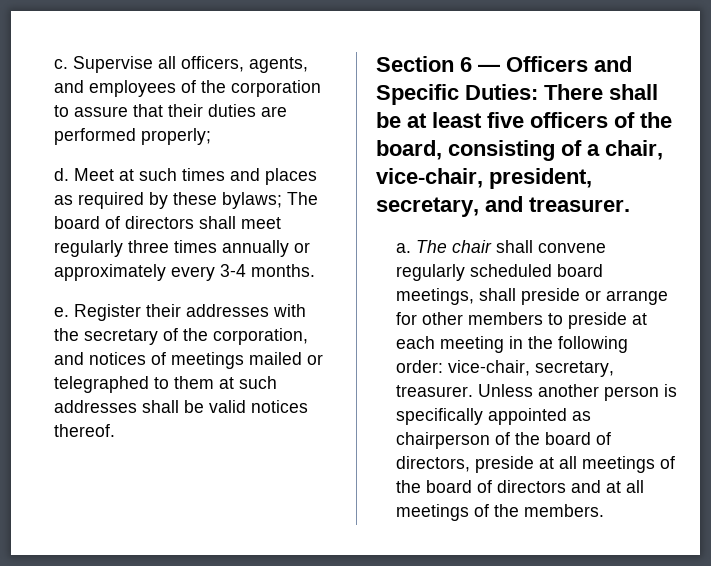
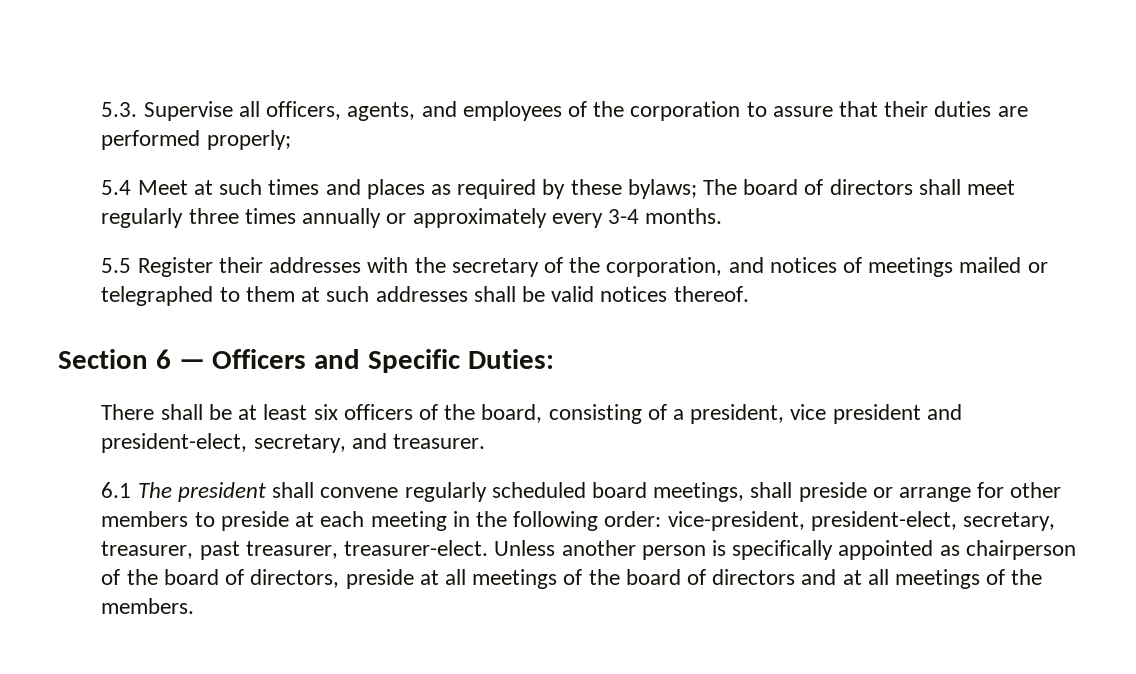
- c. Supervise all officers, agents, and employees of the corporation to assure that their duties are performed properly;
+ 5.3. Supervise all officers, agents, and employees of the corporation to assure that their duties are performed properly;
- d. Meet at such times and places as required by these bylaws; The board of directors shall meet regularly three times annually or approximately every 3-4 months.
+ 5.4 Meet at such times and places as required by these bylaws; The board of directors shall meet regularly three times annually or approximately every 3-4 months.
- e. Register their addresses with the secretary of the corporation, and notices of meetings mailed or telegraphed to them at such addresses shall be valid notices thereof.
+ 5.5 Register their addresses with the secretary of the corporation, and notices of meetings mailed or telegraphed to them at such addresses shall be valid notices thereof.
- Section 6 — Officers and Specific Duties: There shall be at least five officers of the board, consisting of a chair, vice-chair, president, secretary, and treasurer.
+ Section 6 — Officers and Specific Duties:
+ There shall be at least six officers of the board, consisting of a president, vice president and president-elect, secretary, and treasurer.
- a. The chair shall convene regularly scheduled board meetings, shall preside or arrange for other members to preside at each meeting in the following order: vice-chair, secretary, treasurer.
+ 6.1 The president shall convene regularly scheduled board meetings, shall preside or arrange for other members to preside at each meeting in the following order: vice-president, president-elect, secretary, treasurer, past treasurer, treasurer-elect.

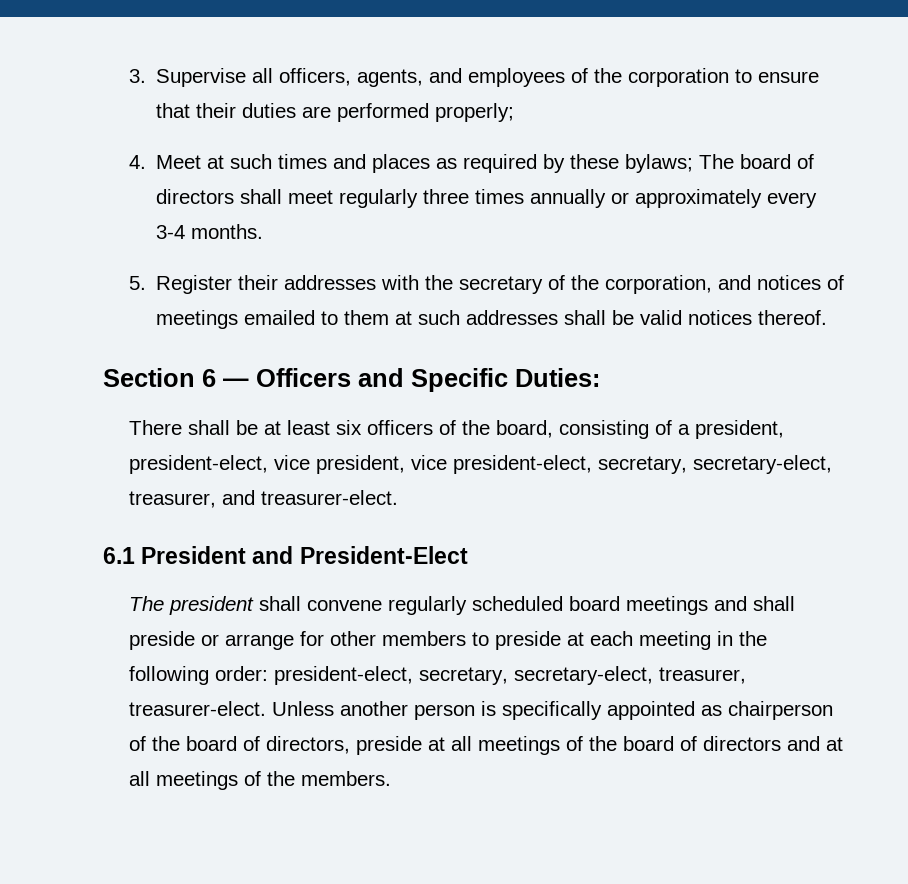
- 5.3. Supervise all officers, agents, and employees of the corporation to assure that their duties are performed properly;
+ 3. Supervise all officers, agents, and employees of the corporation to ensure that their duties are performed properly;
- 5.4 Meet at such times and places as required by these bylaws; The board of directors shall meet regularly three times annually or approximately every 3-4 months.
+ 4. Meet at such times and places as required by these bylaws; The board of directors shall meet regularly three times annually or approximately every 3-4 months.
- 5.5 Register their addresses with the secretary of the corporation, and notices of meetings mailed or telegraphed to them at such addresses shall be valid notices thereof.
+ 5. Register their addresses with the secretary of the corporation, and notices of meetings emailed to them at such addresses shall be valid notices thereof.
- There shall be at least six officers of the board, consisting of a president, vice president and president-elect, secretary, and treasurer.
- 6.1 The president shall convene regularly scheduled board meetings, shall preside or arrange for other members to preside at each meeting in the following order: vice-president, president-elect, secretary, treasurer, past treasurer, treasurer-elect.
+ There shall be at least six officers of the board, consisting of a president, president-elect, vice president, vice president-elect, secretary, secretary-elect, treasurer, and treasurer-elect.
+ 6.1 President and President-Elect
+ The president shall convene regularly scheduled board meetings and shall preside or arrange for other members to preside at each meeting in the following order: president-elect, secretary, secretary-elect, treasurer, treasurer-elect.

